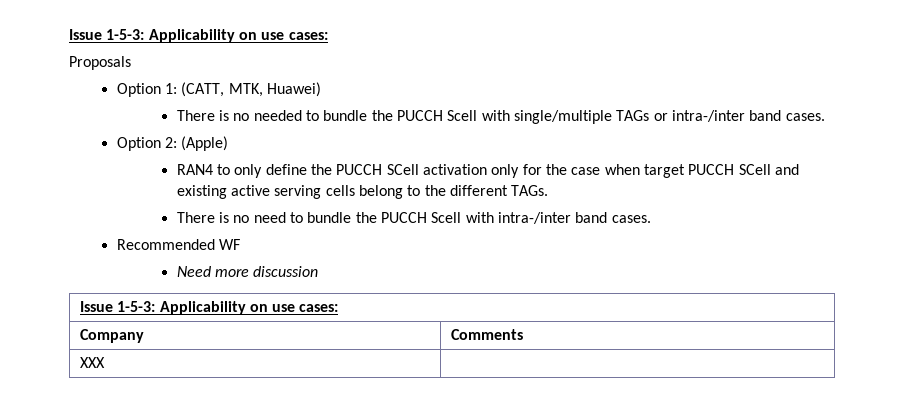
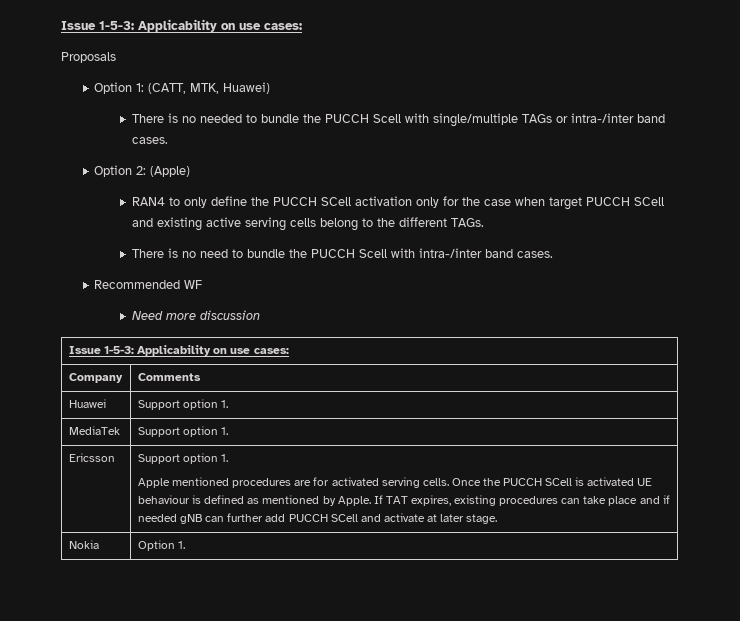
- XXX |
+ Huawei | Support option 1.
+ MediaTek | Support option 1.
+ Ericsson | Support option 1.
+ Apple mentioned procedures are for activated serving cells. Once the PUCCH SCell is activated UE behaviour is defined as mentioned by Apple. If TAT expires, existing procedures can take place and if needed gNB can further add PUCCH SCell and activate at later stage.
+ Nokia | Option 1.

